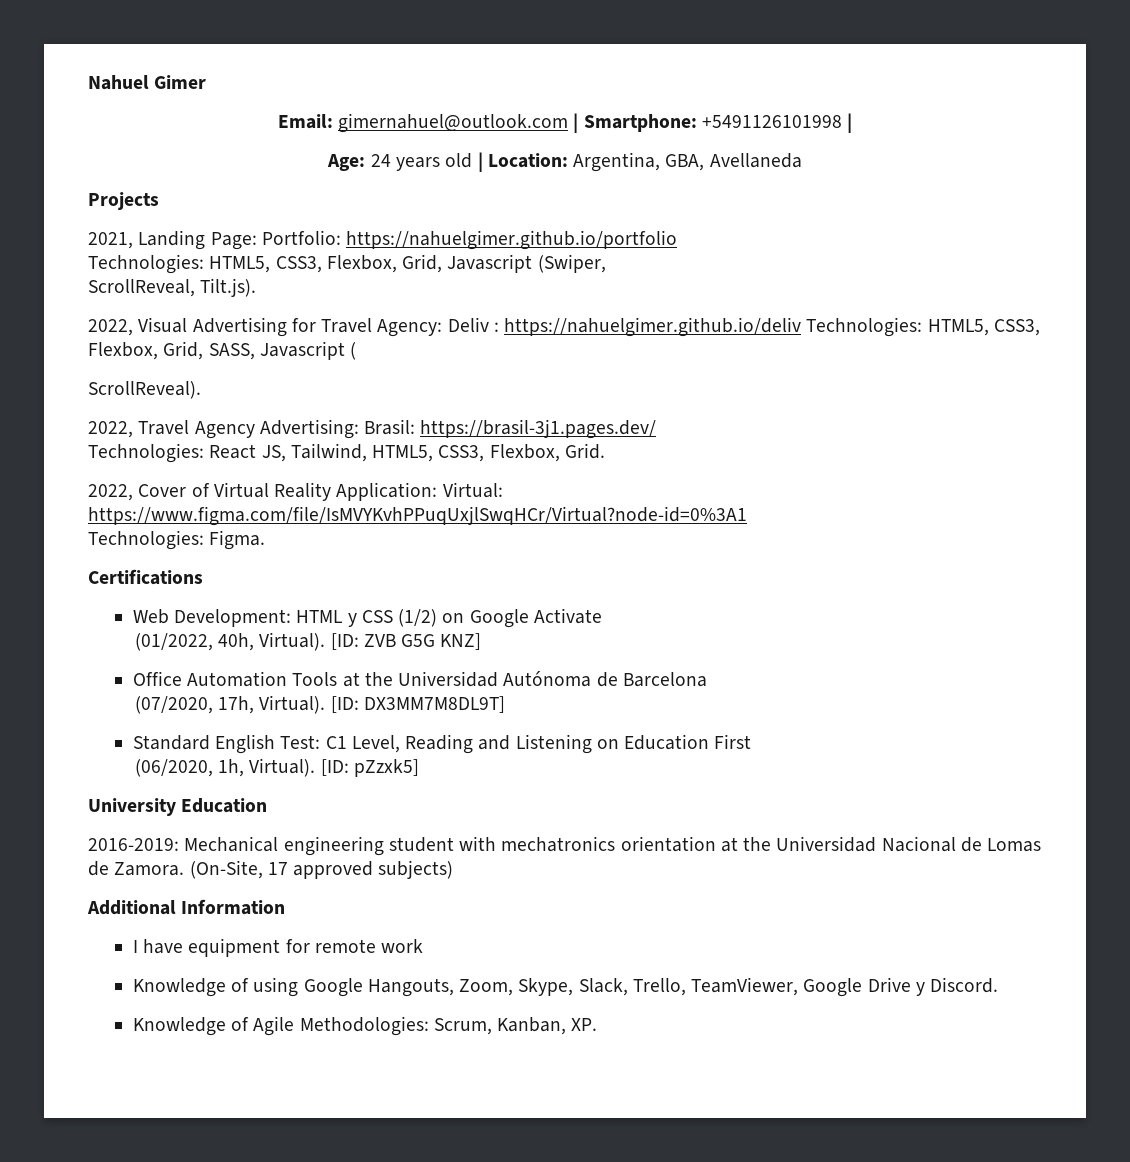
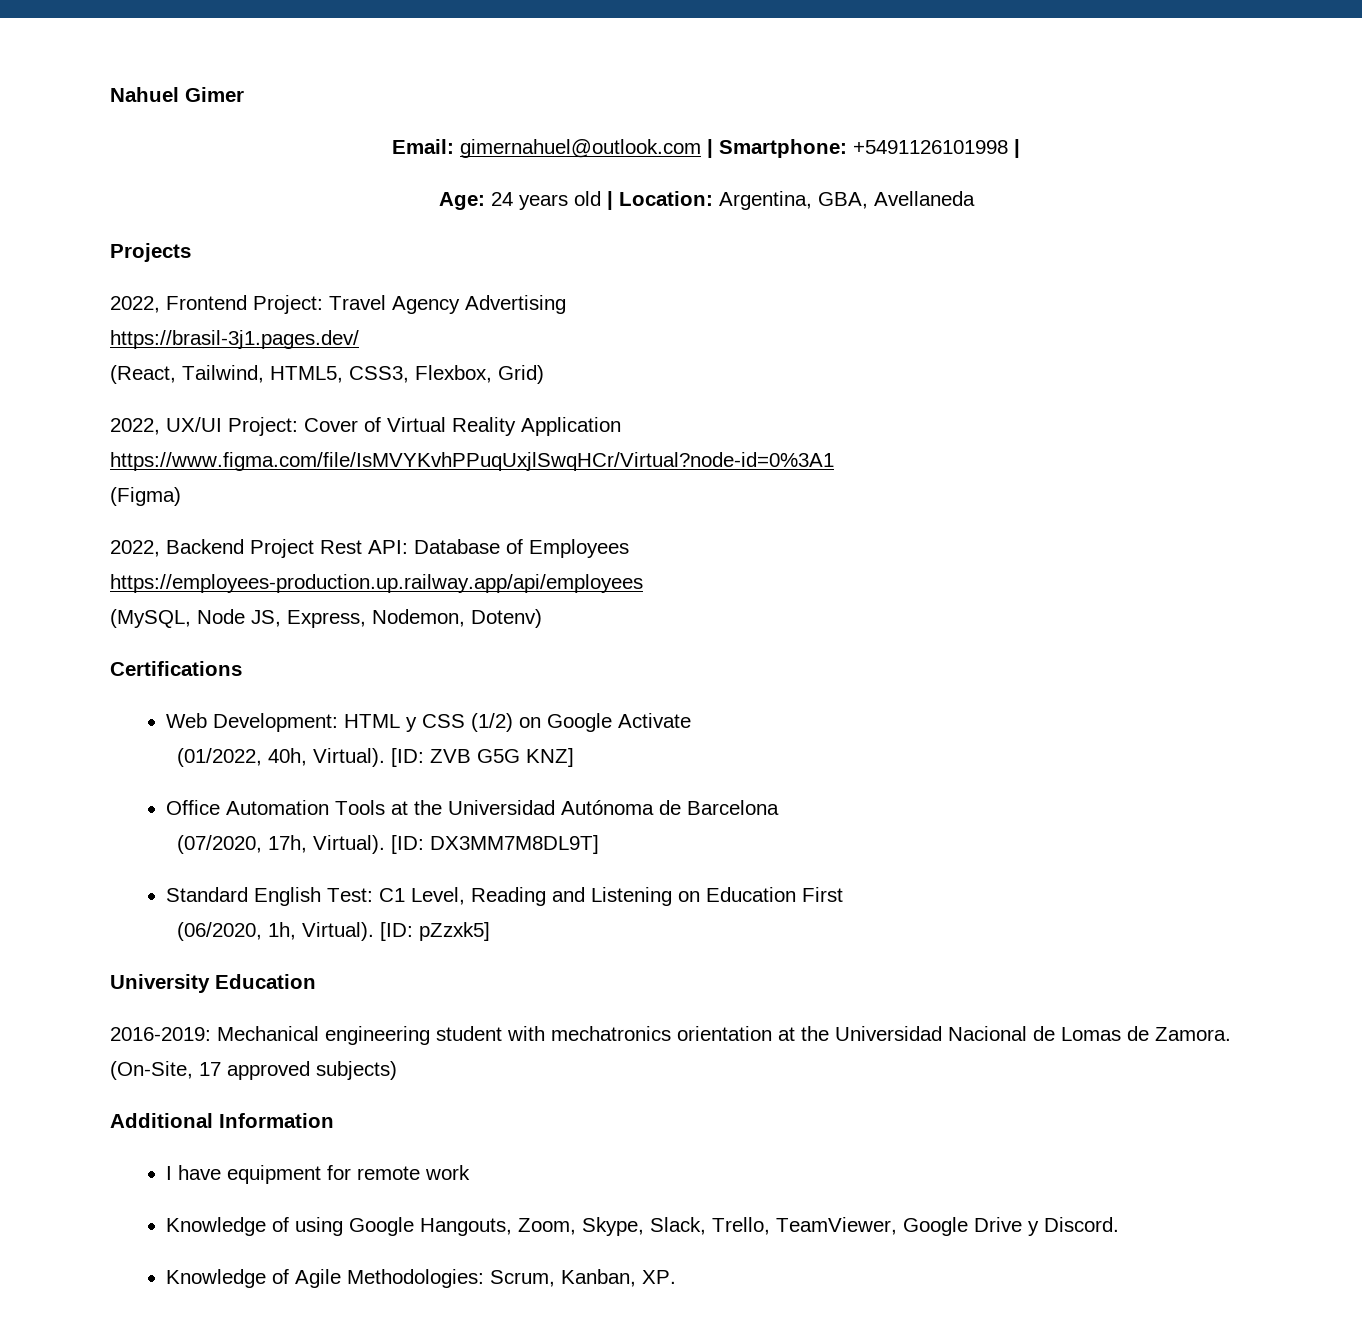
- 2021, Landing Page: Portfolio: https://nahuelgimer.github.io/portfolio
- Technologies: HTML5, CSS3, Flexbox, Grid, Javascript (Swiper,
- ScrollReveal, Tilt.js).
- 2022, Visual Advertising for Travel Agency: Deliv : https://nahuelgimer.github.io/deliv Technologies: HTML5, CSS3, Flexbox, Grid, SASS, Javascript (
- ScrollReveal).
- 2022, Travel Agency Advertising: Brasil: https://brasil-3j1.pages.dev/
- Technologies: React JS, Tailwind, HTML5, CSS3, Flexbox, Grid.
- 2022, Cover of Virtual Reality Application: Virtual: https://www.figma.com/file/IsMVYKvhPPuqUxjlSwqHCr/Virtual?node-id=0%3A1
+ 2022, Frontend Project: Travel Agency Advertising
+ https://brasil-3j1.pages.dev/
+ (React, Tailwind, HTML5, CSS3, Flexbox, Grid)
+ 2022, UX/UI Project: Cover of Virtual Reality Application https://www.figma.com/file/IsMVYKvhPPuqUxjlSwqHCr/Virtual?node-id=0%3A1
- Technologies: Figma.
+ (Figma)
+ 2022, Backend Project Rest API: Database of Employees
+ https://employees-production.up.railway.app/api/employees
+ (MySQL, Node JS, Express, Nodemon, Dotenv)

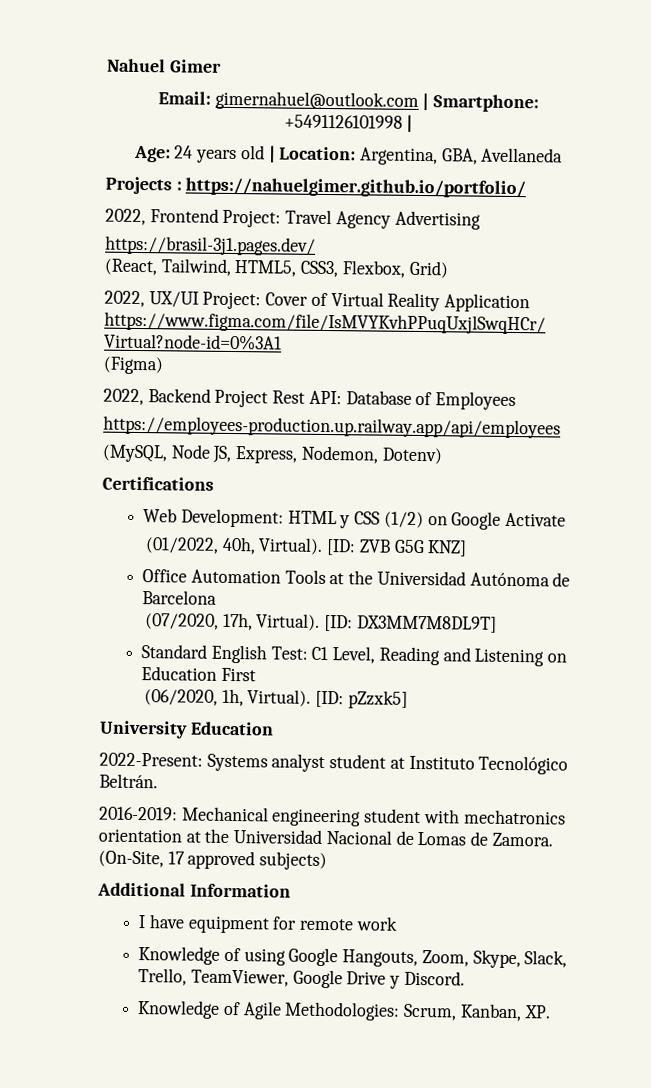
- Projects
+ Projects : https://nahuelgimer.github.io/portfolio/
+ 2022-Present: Systems analyst student at Instituto Tecnológico Beltrán.

